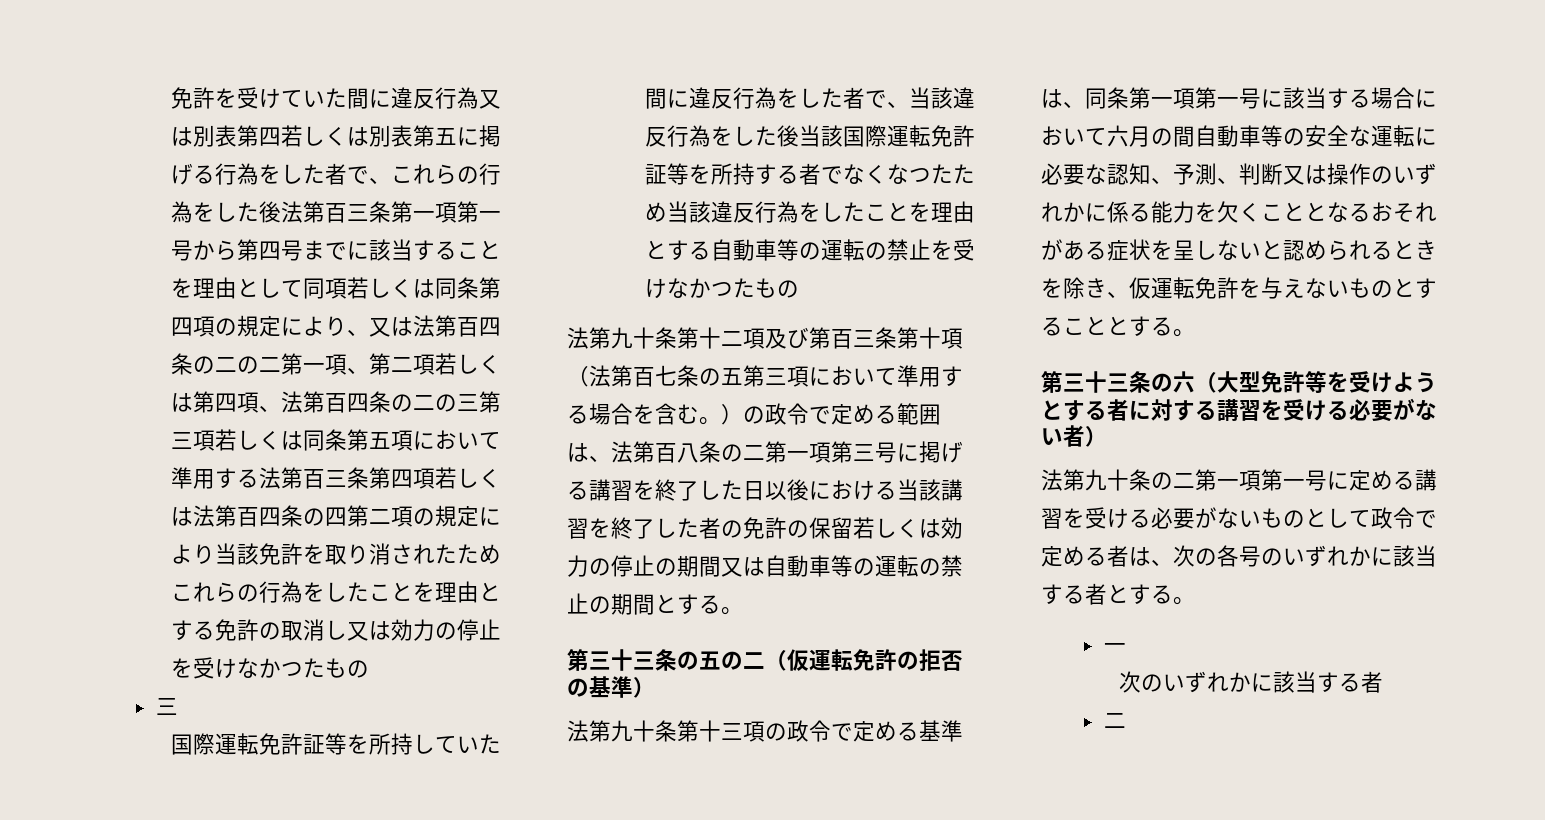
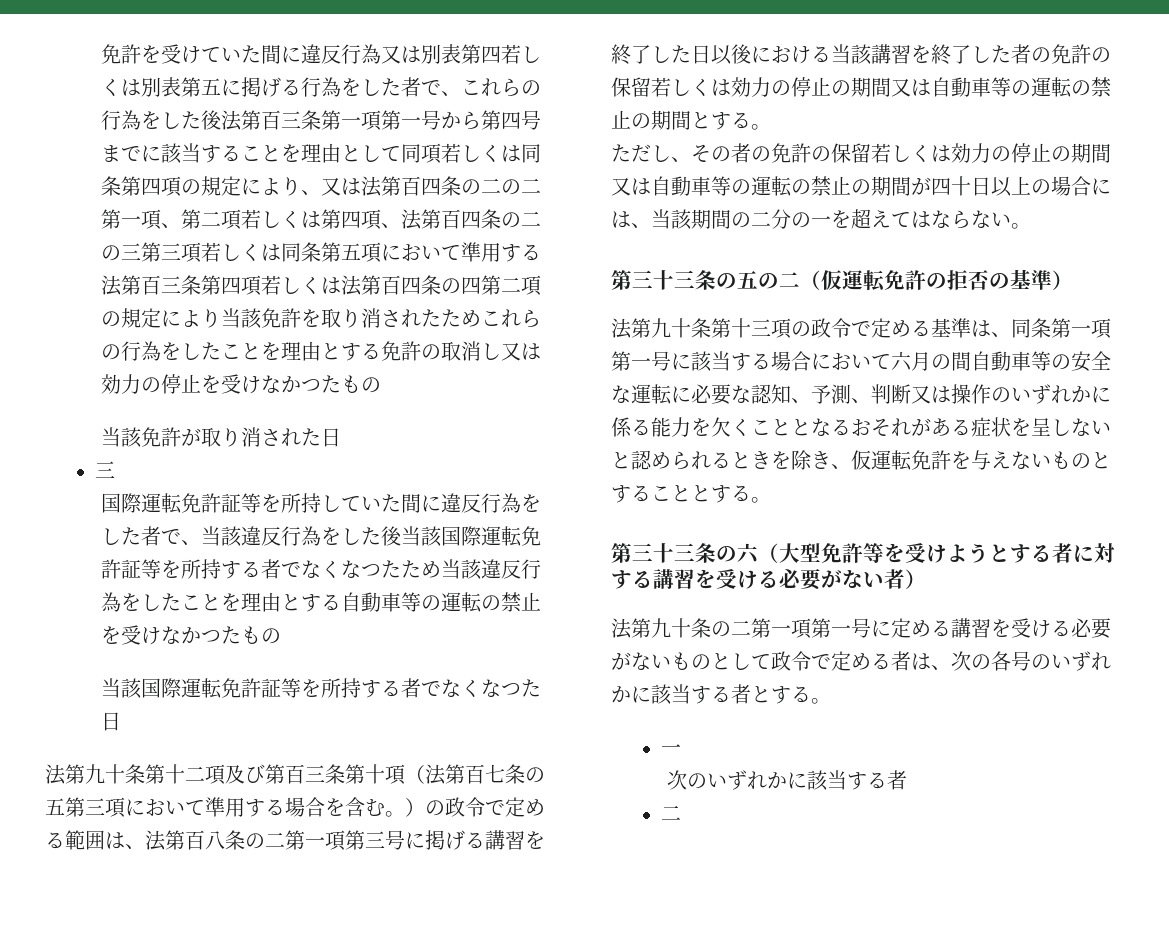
+ 当該免許が取り消された日
+ 当該国際運転免許証等を所持する者でなくなつた日
+ ただし、その者の免許の保留若しくは効力の停止の期間又は自動車等の運転の禁止の期間が四十日以上の場合には、当該期間の二分の一を超えてはならない。

